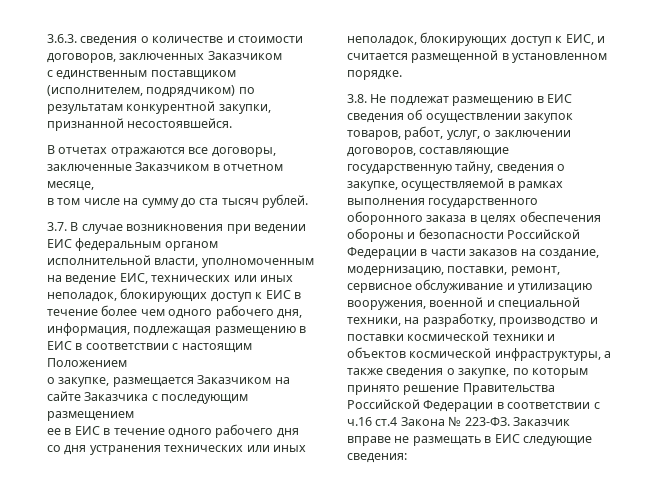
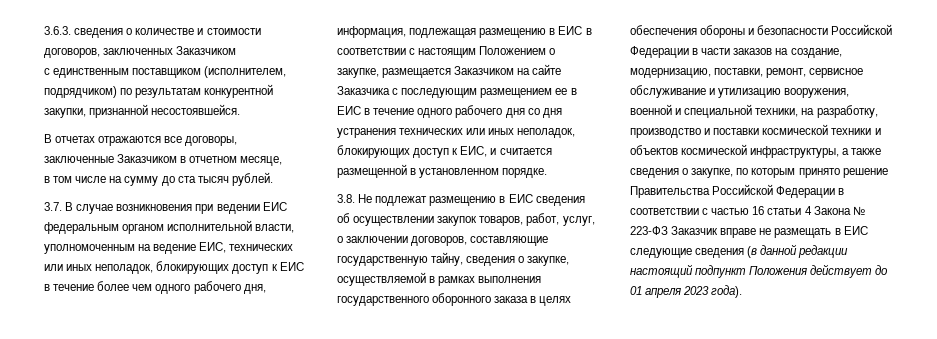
- 3.7. В случае возникновения при ведении ЕИС федеральным органом исполнительной власти, уполномоченным на ведение ЕИС, технических или иных неполадок, блокирующих доступ к ЕИС в течение более чем одного рабочего дня, информация, подлежащая размещению в ЕИС в соответствии с настоящим Положением
- о закупке, размещается Заказчиком на сайте Заказчика с последующим размещением
- ее в ЕИС в течение одного рабочего дня со дня устранения технических или иных неполадок, блокирующих доступ к ЕИС, и считается размещенной в установленном порядке.
+ 3.7. В случае возникновения при ведении ЕИС федеральным органом исполнительной власти, уполномоченным на ведение ЕИС, технических или иных неполадок, блокирующих доступ к ЕИС в течение более чем одного рабочего дня, информация, подлежащая размещению в ЕИС в соответствии с настоящим Положением о закупке, размещается Заказчиком на сайте Заказчика с последующим размещением ее в ЕИС в течение одного рабочего дня со дня устранения технических или иных неполадок, блокирующих доступ к ЕИС, и считается размещенной в установленном порядке.
- 3.8. Не подлежат размещению в ЕИС сведения об осуществлении закупок товаров, работ, услуг, о заключении договоров, составляющие государственную тайну, сведения о закупке, осуществляемой в рамках выполнения государственного оборонного заказа в целях обеспечения обороны и безопасности Российской Федерации в части заказов на создание, модернизацию, поставки, ремонт, сервисное обслуживание и утилизацию вооружения, военной и специальной техники, на разработку, производство и поставки космической техники и объектов космической инфраструктуры, а также сведения о закупке, по которым принято решение Правительства Российской Федерации в соответствии с ч.16 ст.4 Закона № 223-ФЗ. Заказчик вправе не размещать в ЕИС следующие сведения:
+ 3.8. Не подлежат размещению в ЕИС сведения об осуществлении закупок товаров, работ, услуг, о заключении договоров, составляющие государственную тайну, сведения о закупке, осуществляемой в рамках выполнения государственного оборонного заказа в целях обеспечения обороны и безопасности Российской Федерации в части заказов на создание, модернизацию, поставки, ремонт, сервисное обслуживание и утилизацию вооружения, военной и специальной техники, на разработку, производство и поставки космической техники и объектов космической инфраструктуры, а также сведения о закупке, по которым принято решение Правительства Российской Федерации в соответствии с частью 16 статьи 4 Закона № 223-ФЗ Заказчик вправе не размещать в ЕИС следующие сведения (в данной редакции настоящий подпункт Положения действует до 01 апреля 2023 года).

